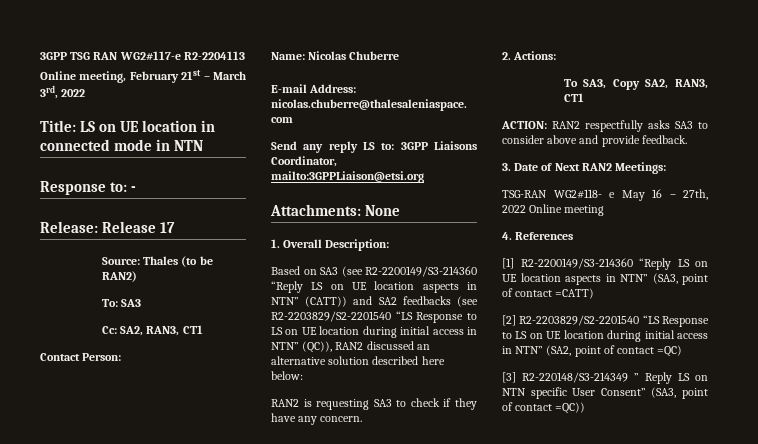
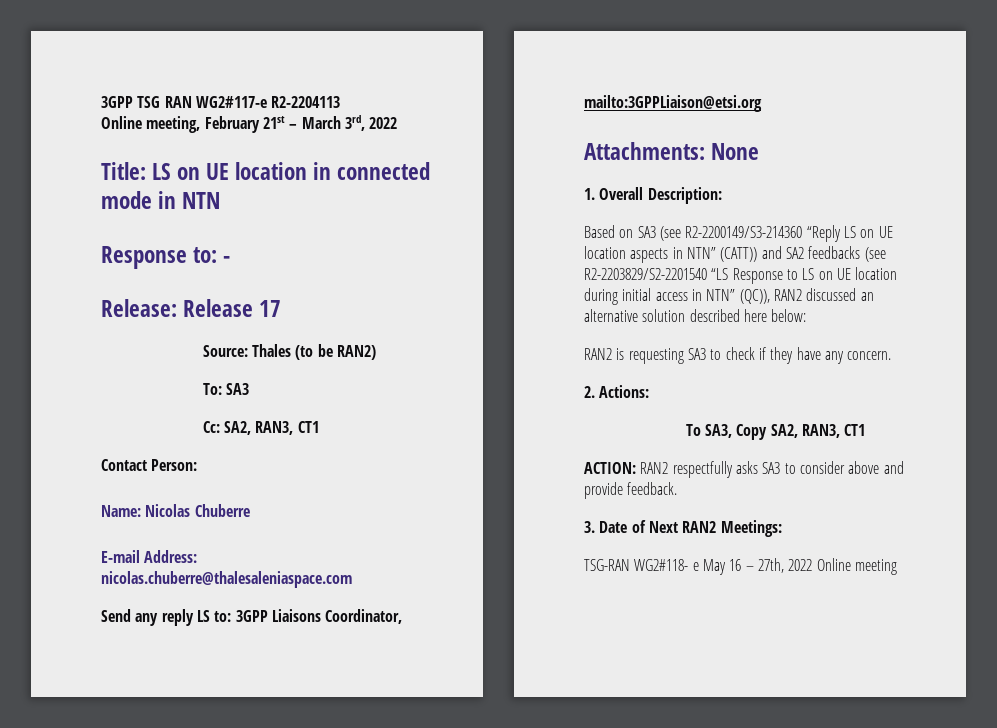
- 4. References
- [1] R2-2200149/S3-214360 “Reply LS on UE location aspects in NTN” (SA3, point of contact =CATT)
- [2] R2-2203829/S2-2201540 “LS Response to LS on UE location during initial access in NTN” (SA2, point of contact =QC)
- [3] R2-220148/S3-214349 ” Reply LS on NTN specific User Consent” (SA3, point of contact =QC))

